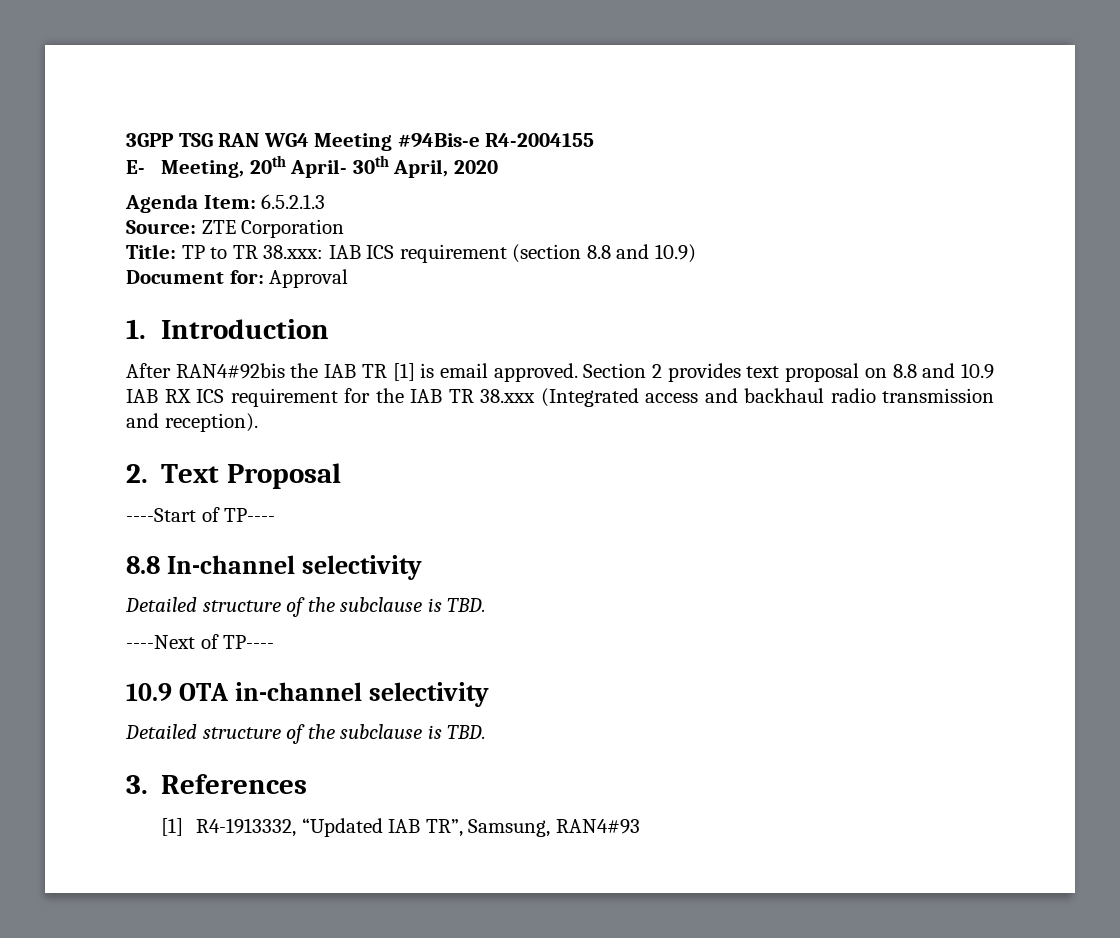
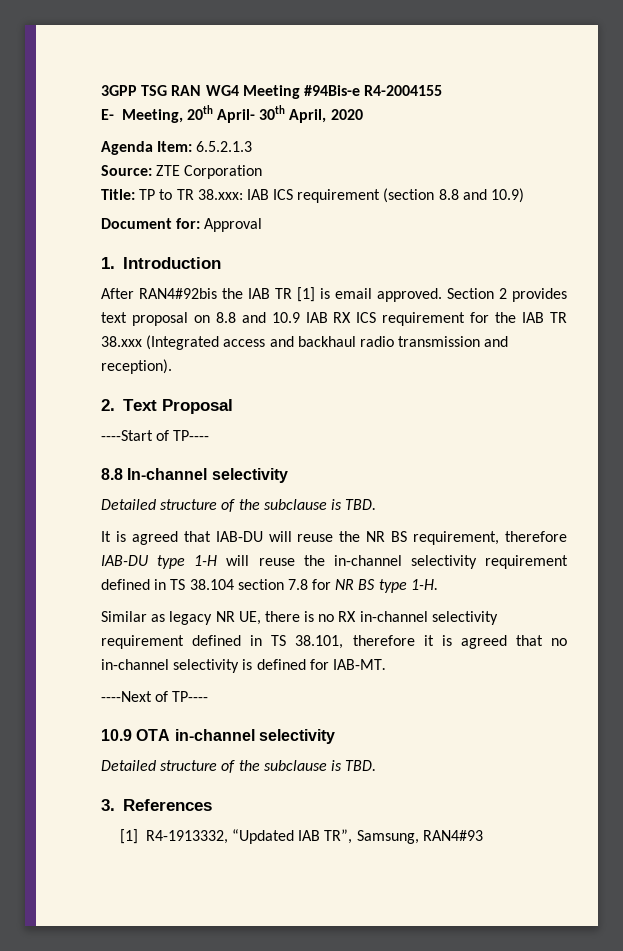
+ It is agreed that IAB-DU will reuse the NR BS requirement, therefore IAB-DU type 1-H will reuse the in-channel selectivity requirement defined in TS 38.104 section 7.8 for NR BS type 1-H.
+ Similar as legacy NR UE, there is no RX in-channel selectivity requirement defined in TS 38.101, therefore it is agreed that no in-channel selectivity is defined for IAB-MT.

